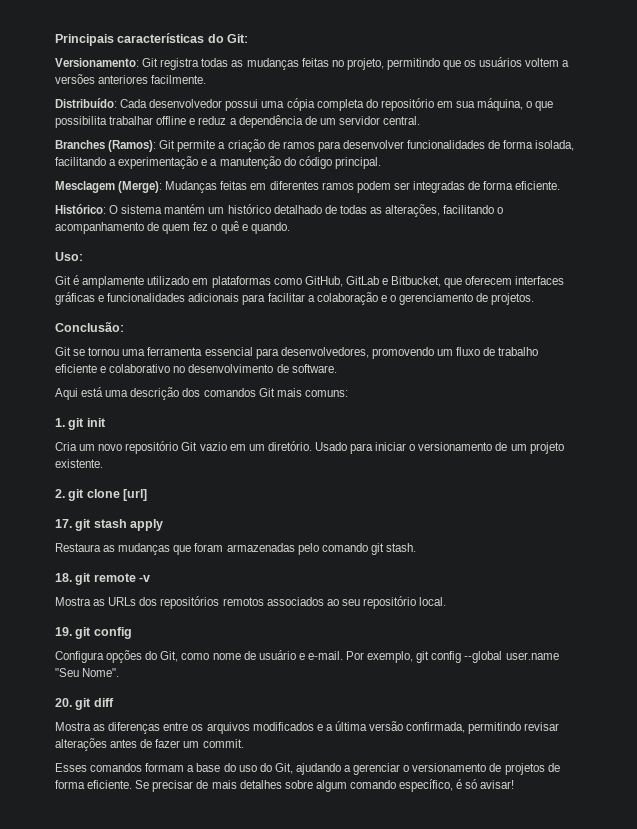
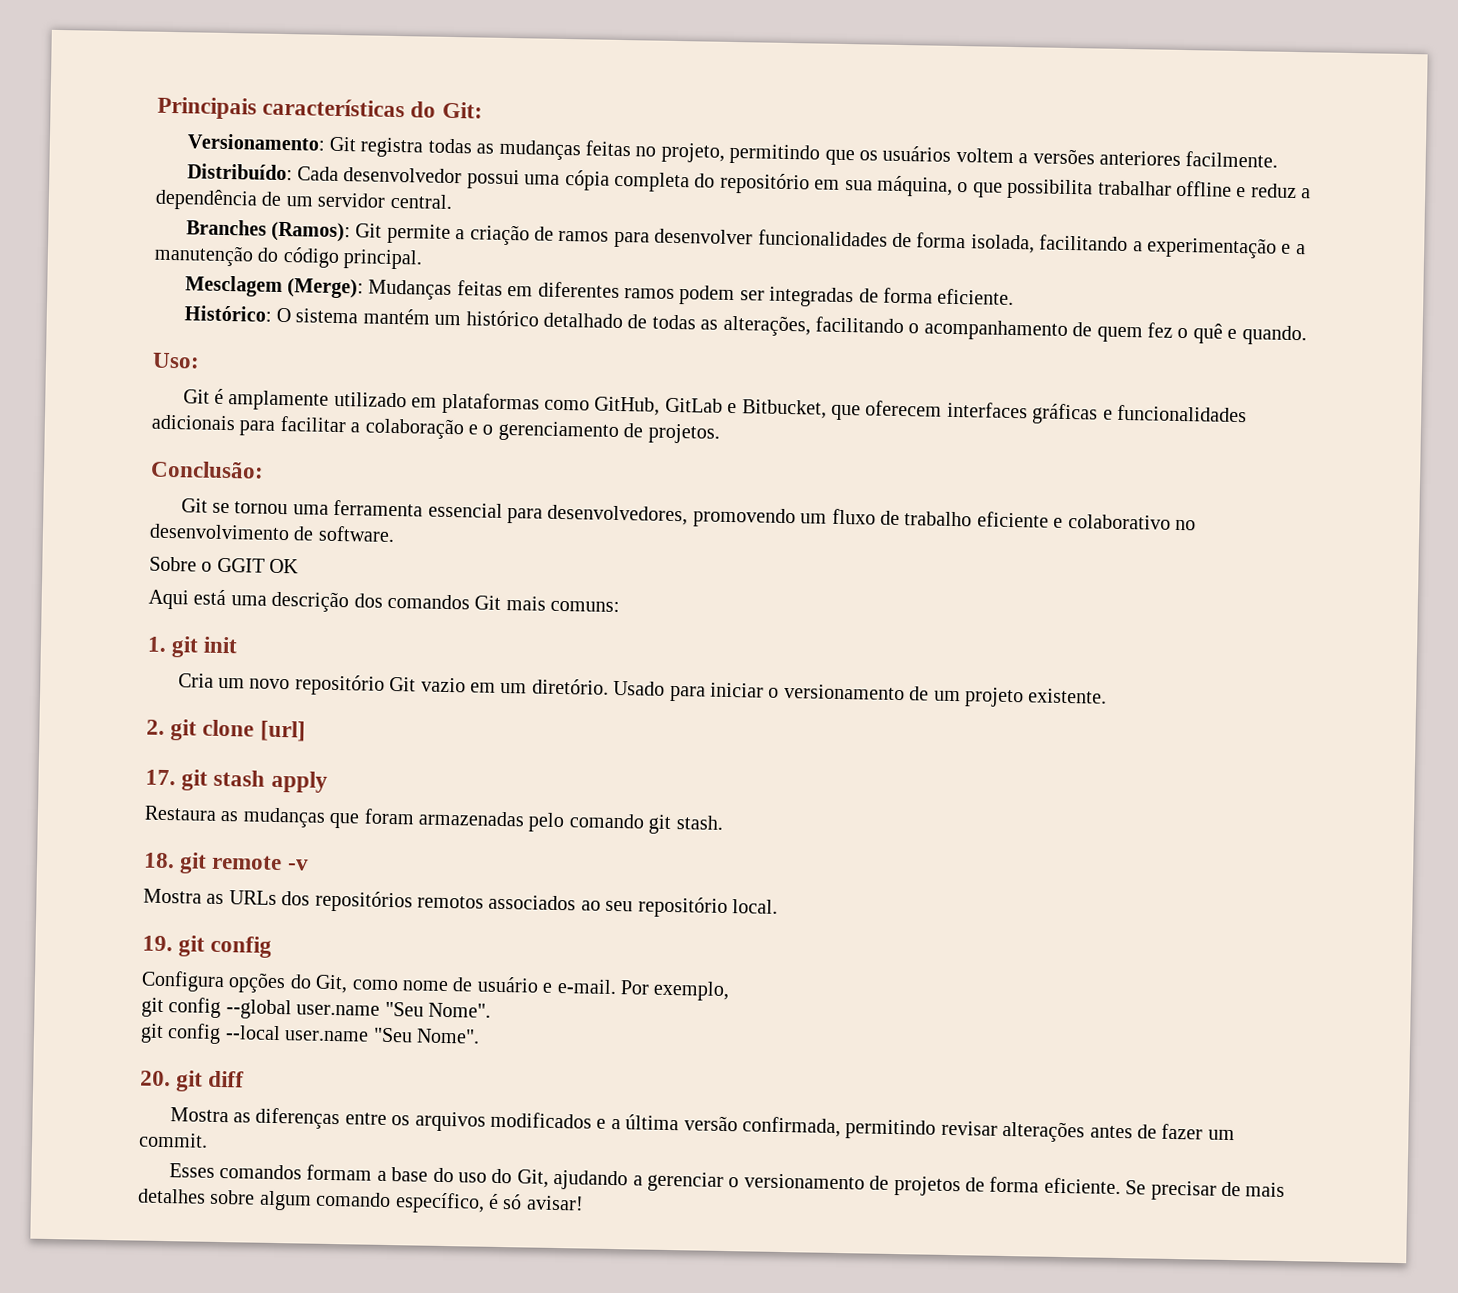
+ Sobre o GGIT OK
- Por exemplo, git config --global user.name "Seu Nome".
+ Por exemplo,
+ git config --global user.name "Seu Nome".
+ git config --local user.name "Seu Nome".

